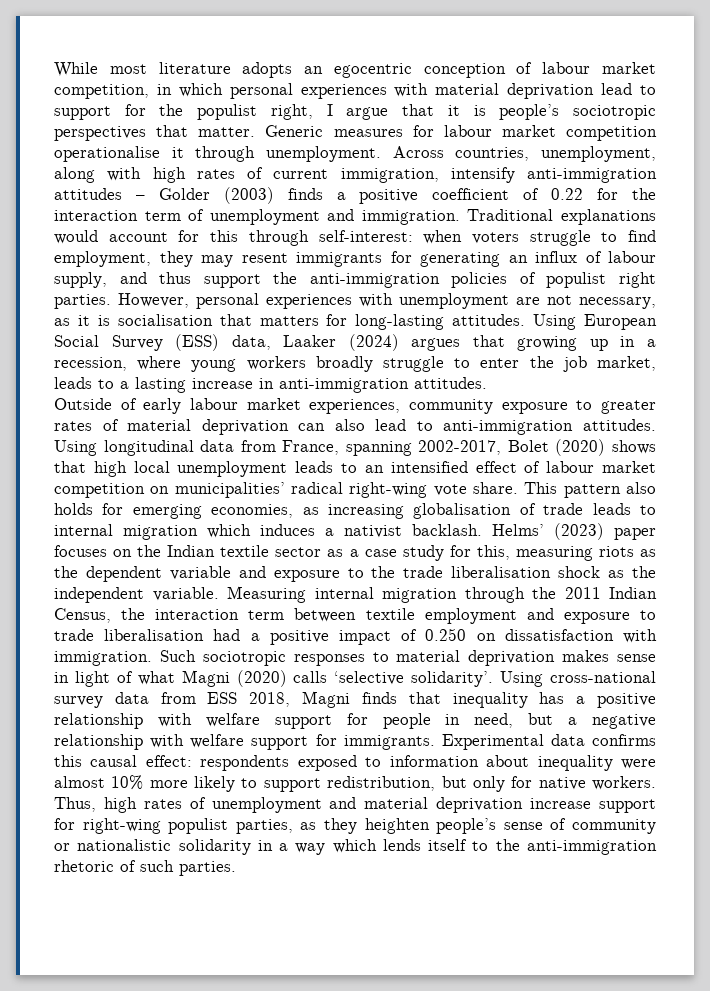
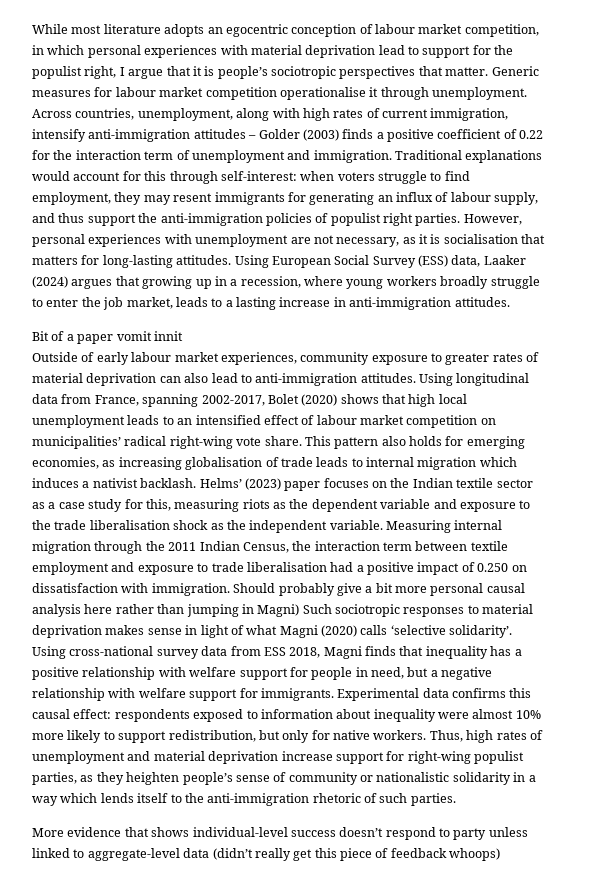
+ Bit of a paper vomit innit
- Such sociotropic responses to material deprivation makes sense in light of what Magni (2020) calls ‘selective solidarity’.
+ Should probably give a bit more personal causal analysis here rather than jumping in Magni) Such sociotropic responses to material deprivation makes sense in light of what Magni (2020) calls ‘selective solidarity’.
+ More evidence that shows individual-level success doesn’t respond to party unless linked to aggregate-level data (didn’t really get this piece of feedback whoops)

